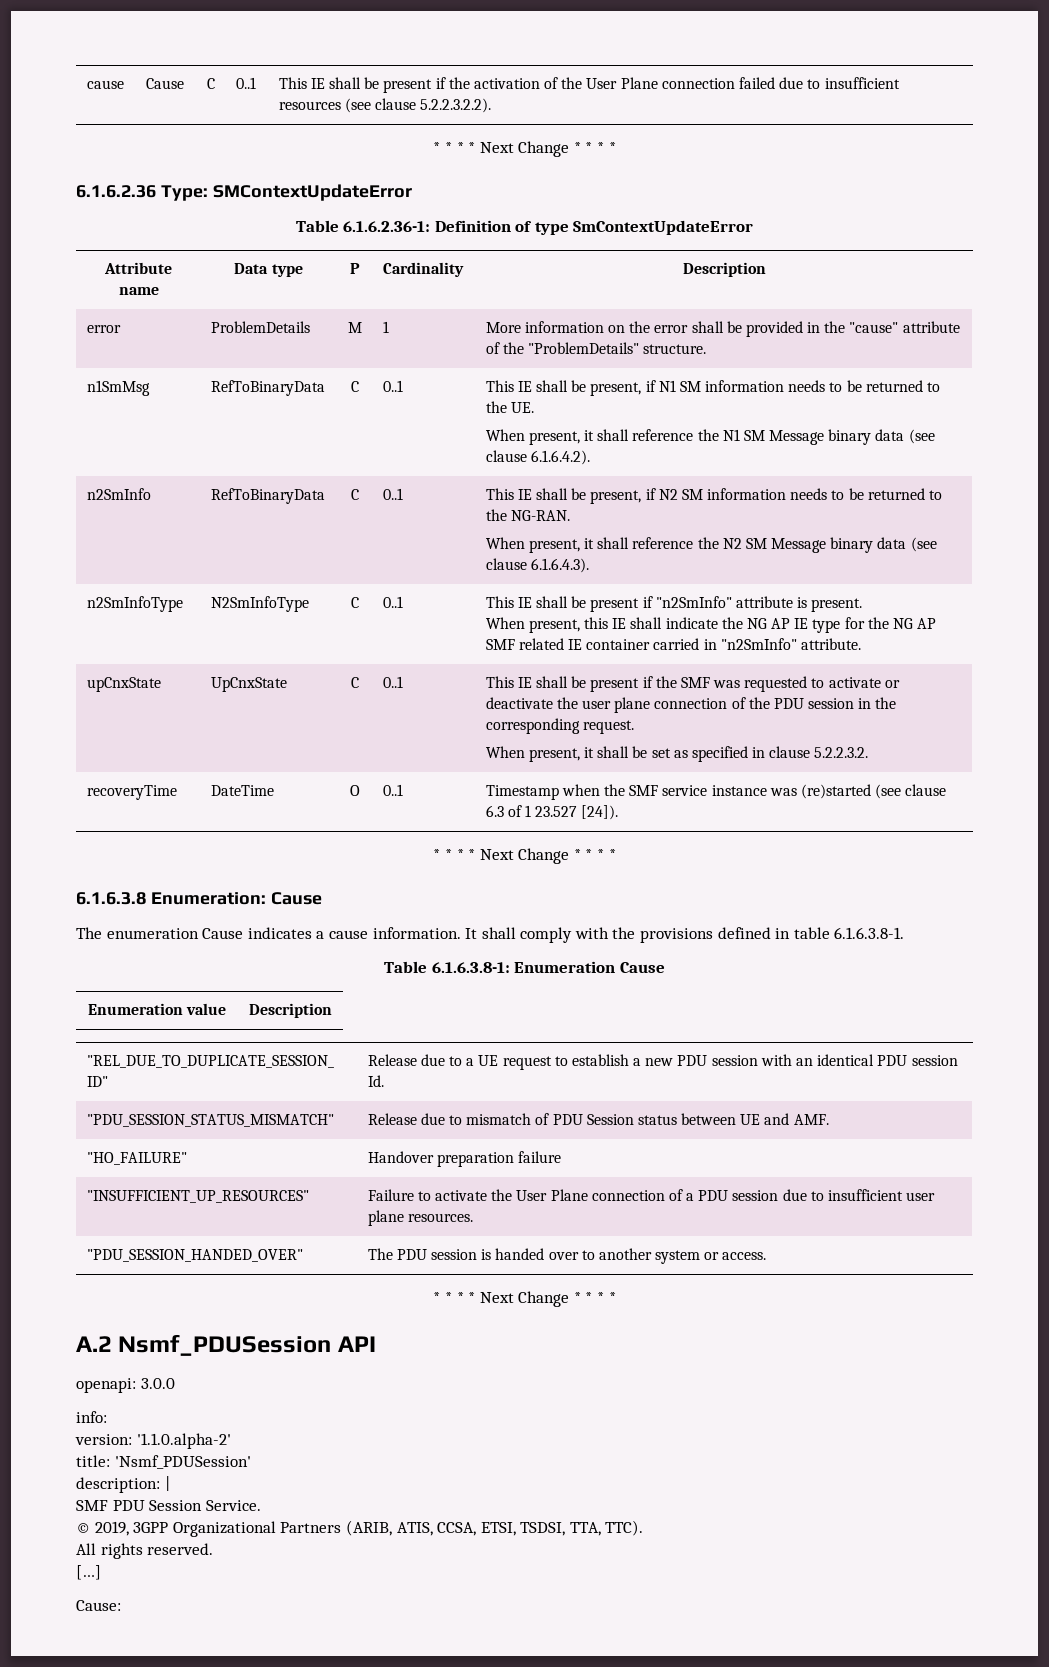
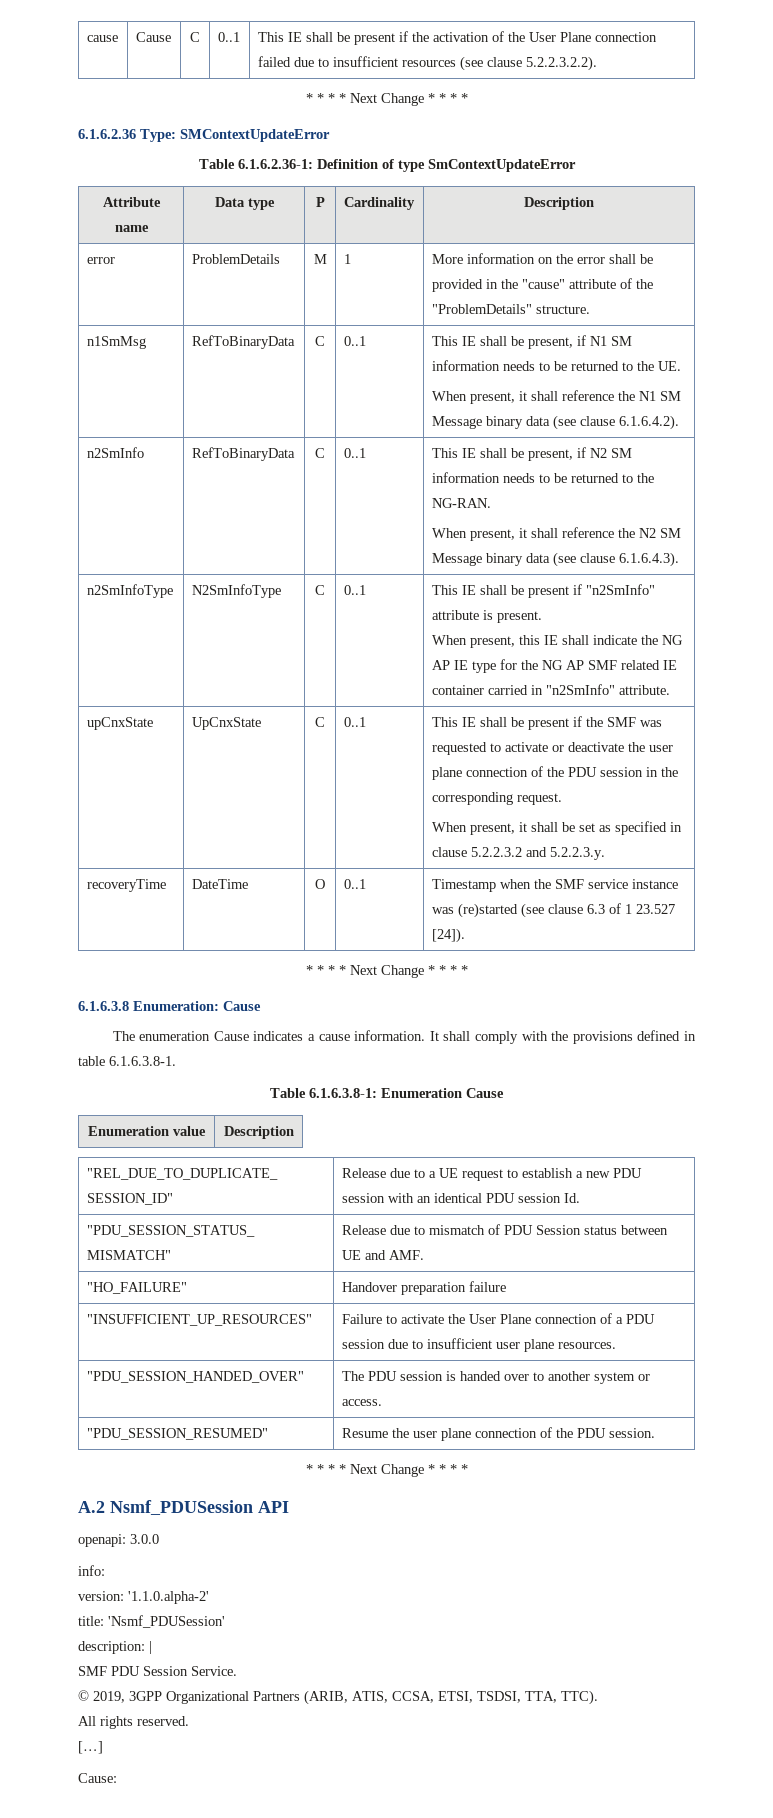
- When present, it shall be set as specified in clause 5.2.2.3.2.
+ When present, it shall be set as specified in clause 5.2.2.3.2 and 5.2.2.3.y.
+ "PDU_SESSION_RESUMED" | Resume the user plane connection of the PDU session.

